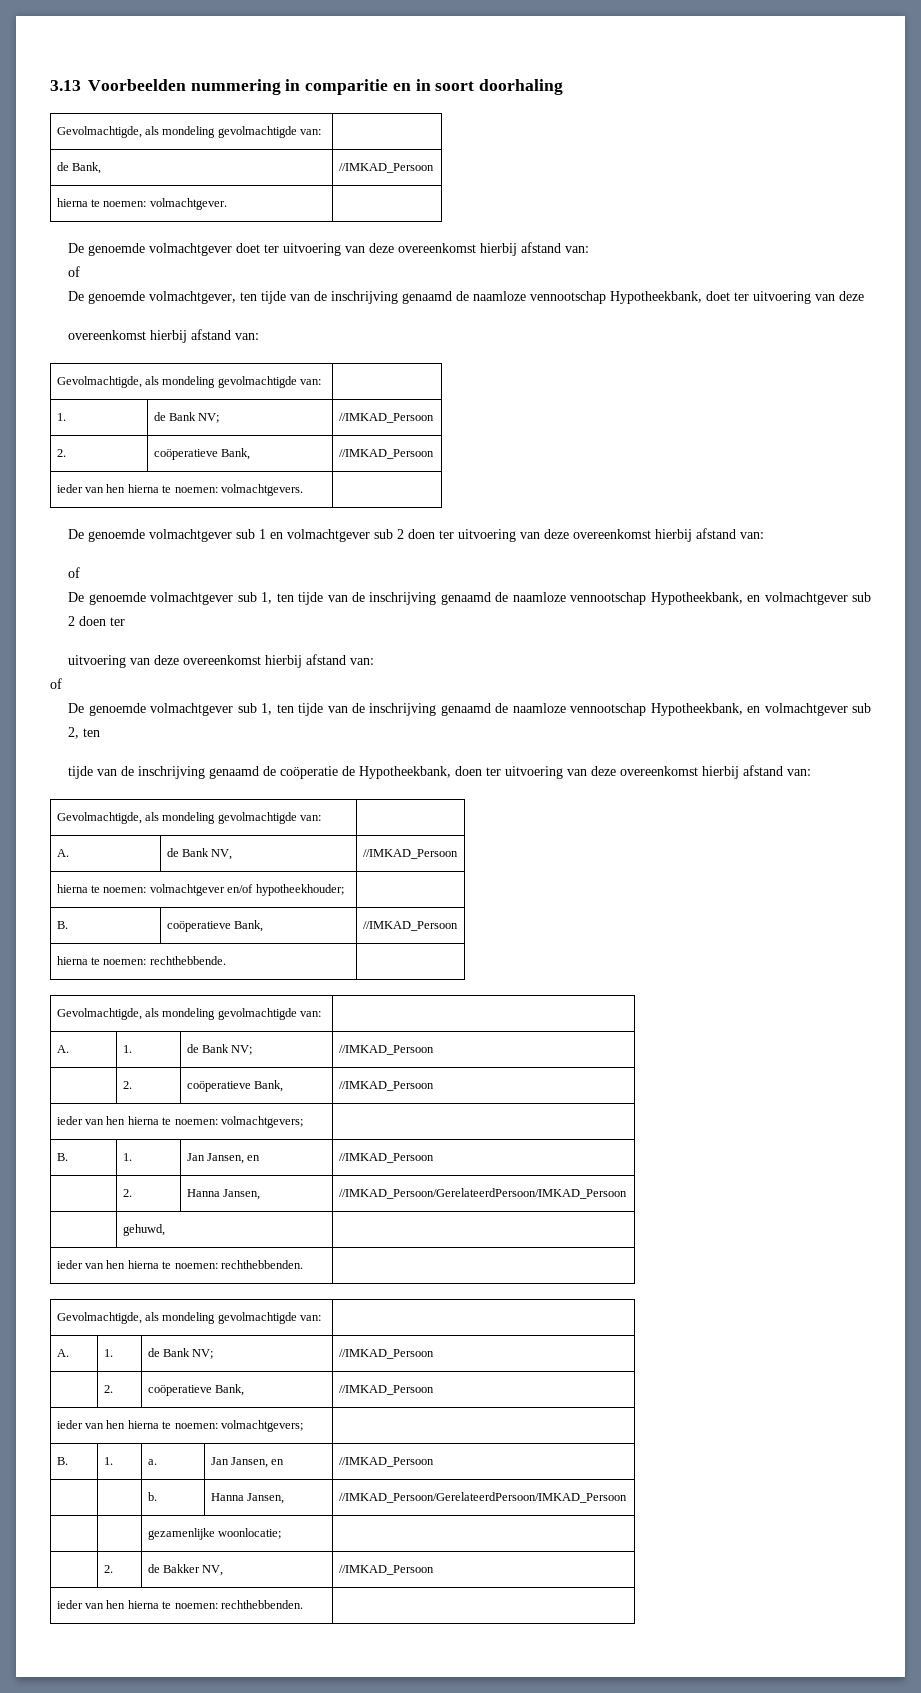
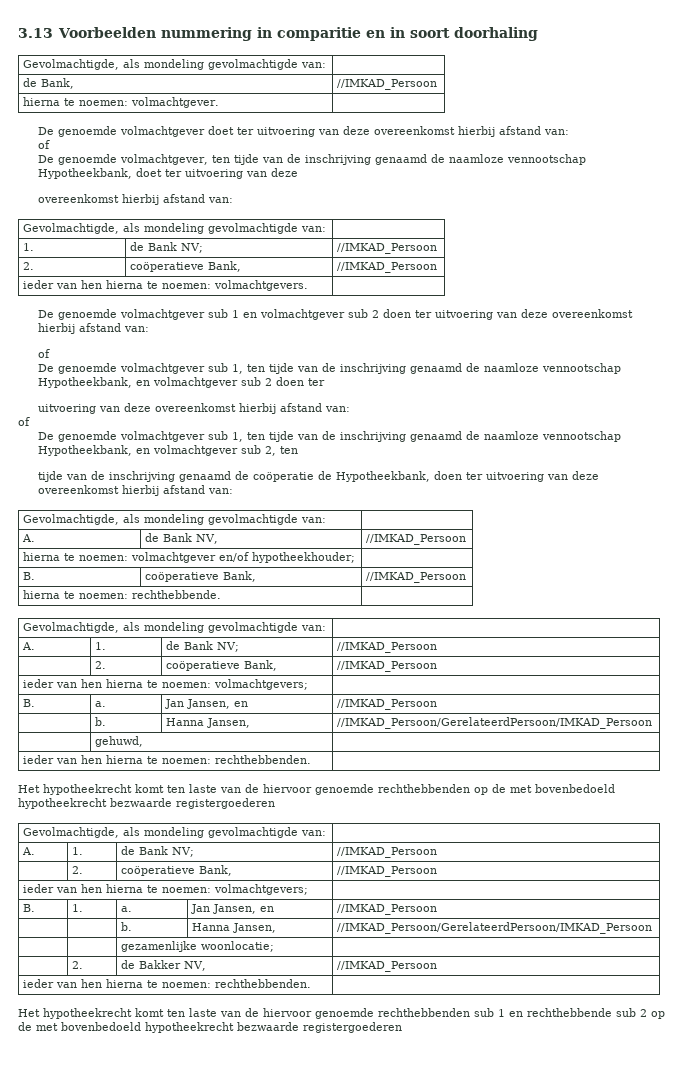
- B. | 1. | Jan Jansen, en | //IMKAD_Persoon
- | 2. | Hanna Jansen, | //IMKAD_Persoon/GerelateerdPersoon/IMKAD_Persoon
+ B. | a. | Jan Jansen, en | //IMKAD_Persoon
+ | b. | Hanna Jansen, | //IMKAD_Persoon/GerelateerdPersoon/IMKAD_Persoon
+ Het hypotheekrecht komt ten laste van de hiervoor genoemde rechthebbenden op de met bovenbedoeld hypotheekrecht bezwaarde registergoederen
+ Het hypotheekrecht komt ten laste van de hiervoor genoemde rechthebbenden sub 1 en rechthebbende sub 2 op de met bovenbedoeld hypotheekrecht bezwaarde registergoederen

